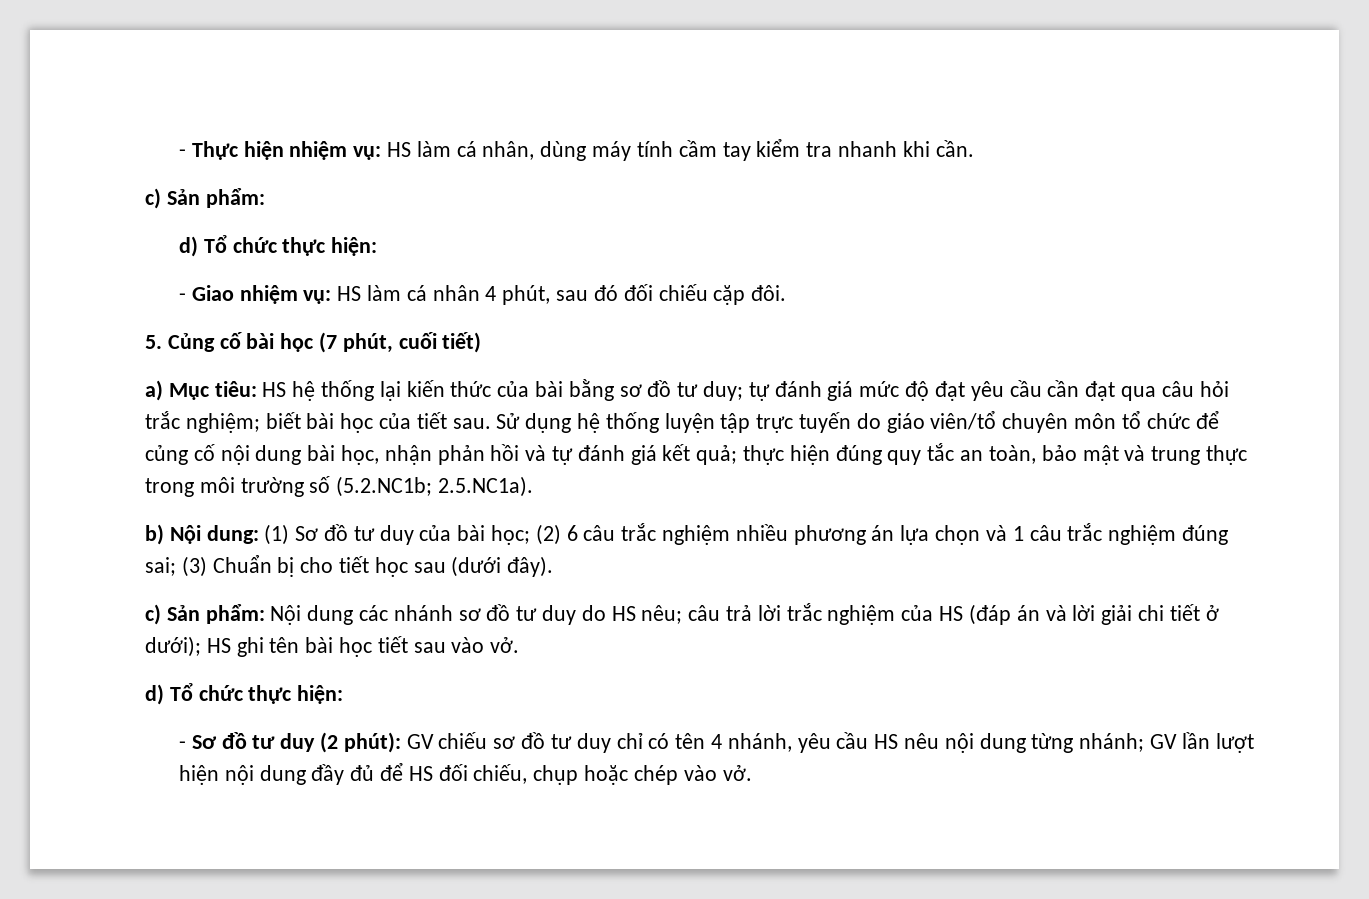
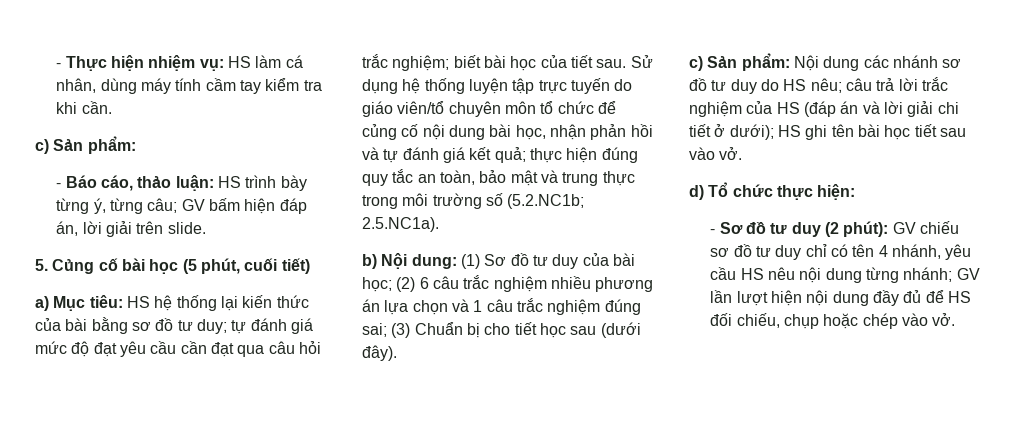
- - Thực hiện nhiệm vụ: HS làm cá nhân, dùng máy tính cầm tay kiểm tra nhanh khi cần.
+ - Thực hiện nhiệm vụ: HS làm cá nhân, dùng máy tính cầm tay kiểm tra khi cần.
  c) Sản phẩm:
- d) Tổ chức thực hiện:
- - Giao nhiệm vụ: HS làm cá nhân 4 phút, sau đó đối chiếu cặp đôi.
+ - Báo cáo, thảo luận: HS trình bày từng ý, từng câu; GV bấm hiện đáp án, lời giải trên slide.
- 5. Củng cố bài học (7 phút, cuối tiết)
+ 5. Củng cố bài học (5 phút, cuối tiết)

